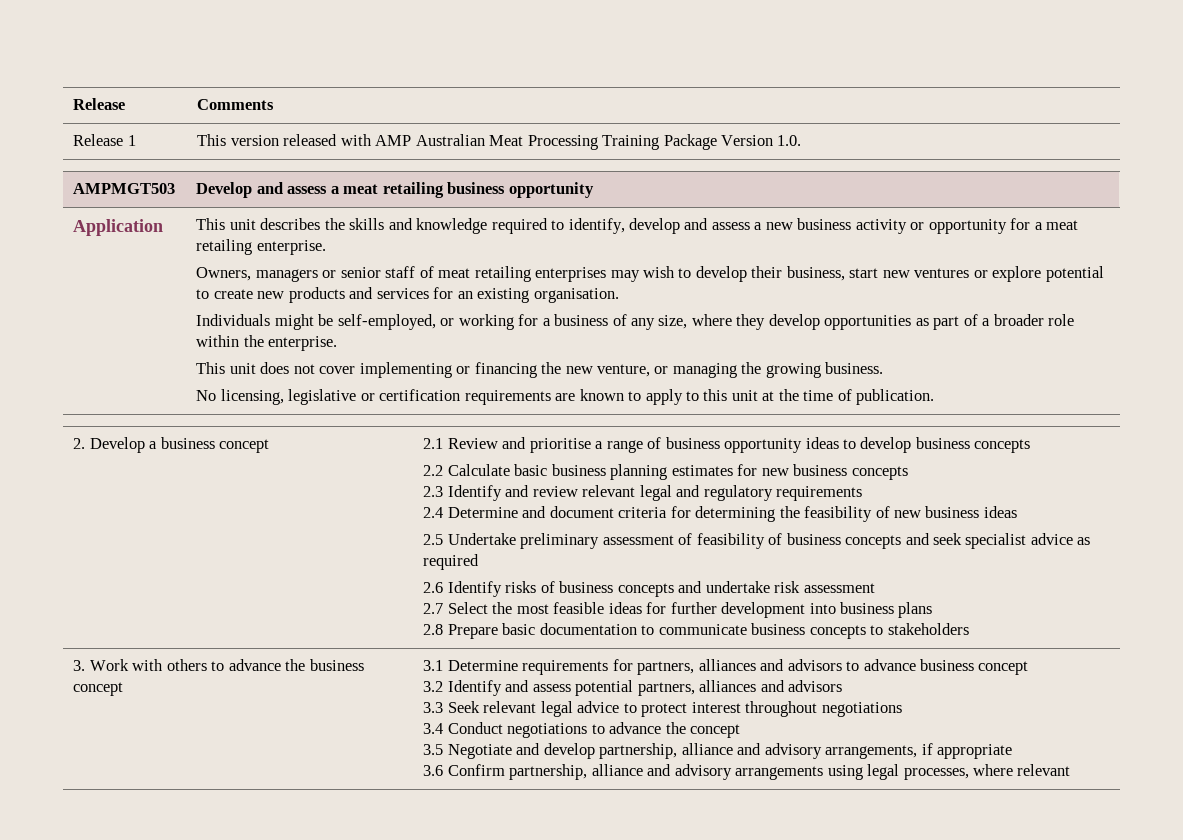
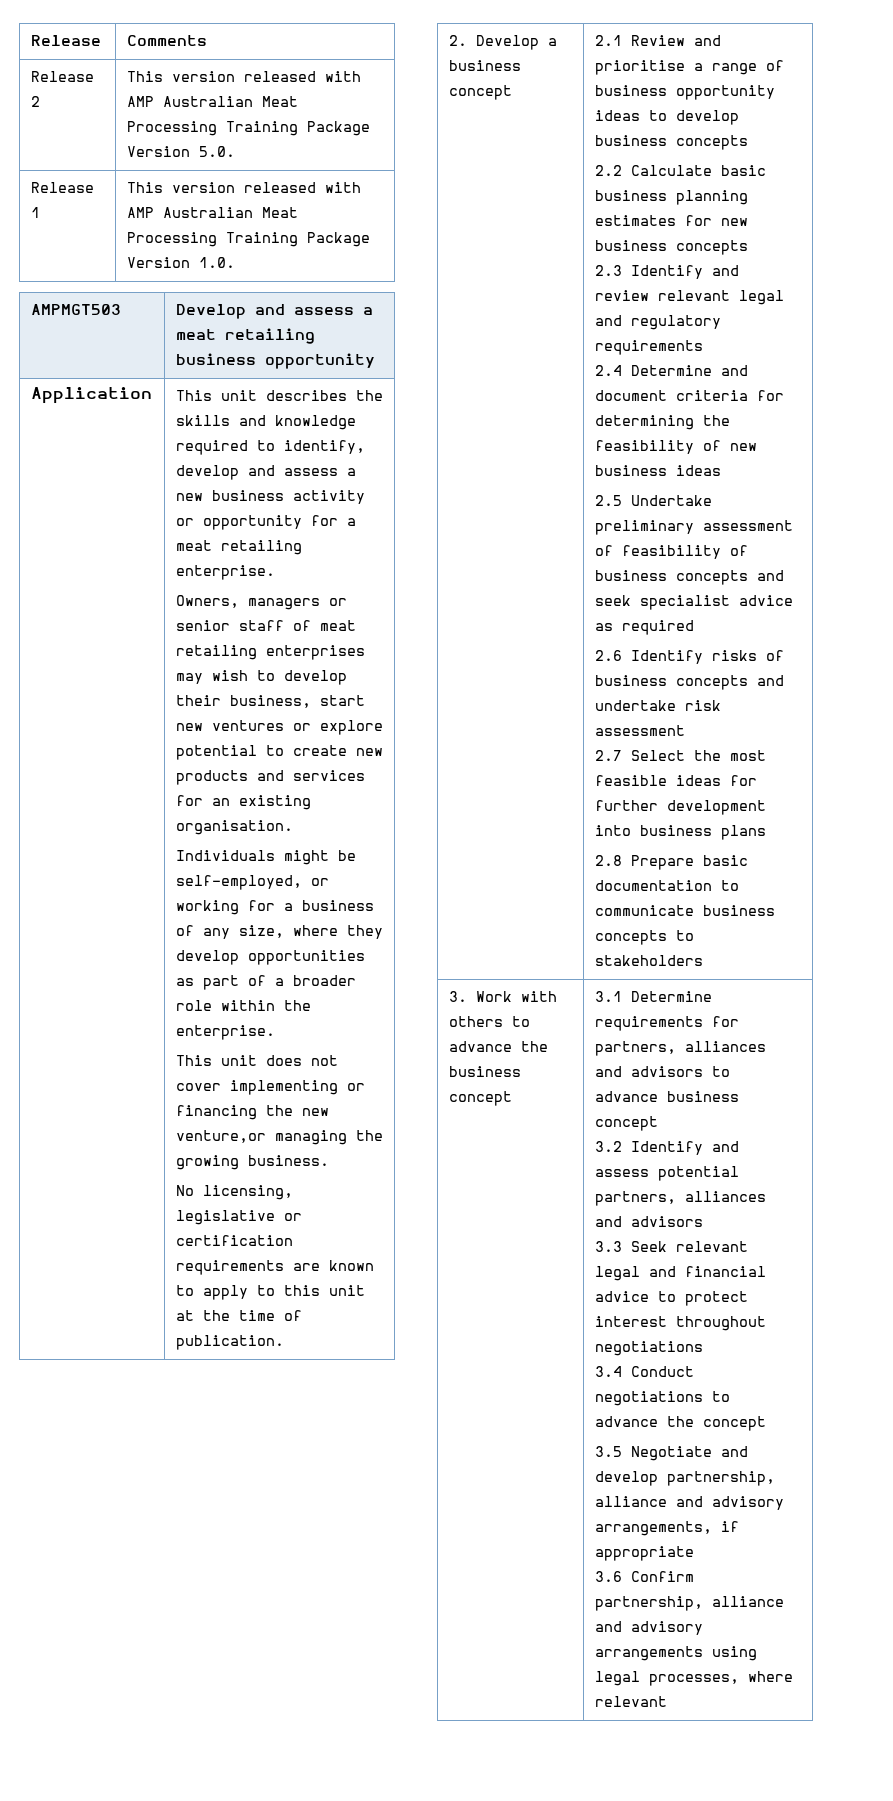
+ Release 2 | This version released with AMP Australian Meat Processing Training Package Version 5.0.
- This unit does not cover implementing or financing the new venture, or managing the growing business.
+ This unit does not cover implementing or financing the new venture,or managing the growing business.
- 3.3 Seek relevant legal advice to protect interest throughout negotiations
+ 3.3 Seek relevant legal and financial advice to protect interest throughout negotiations

